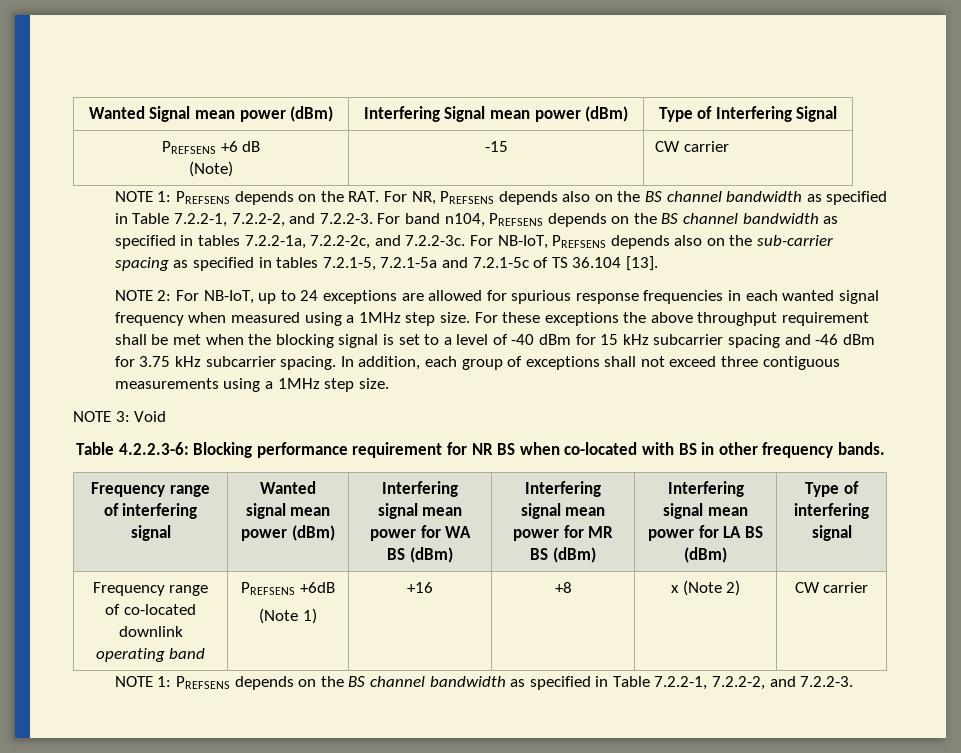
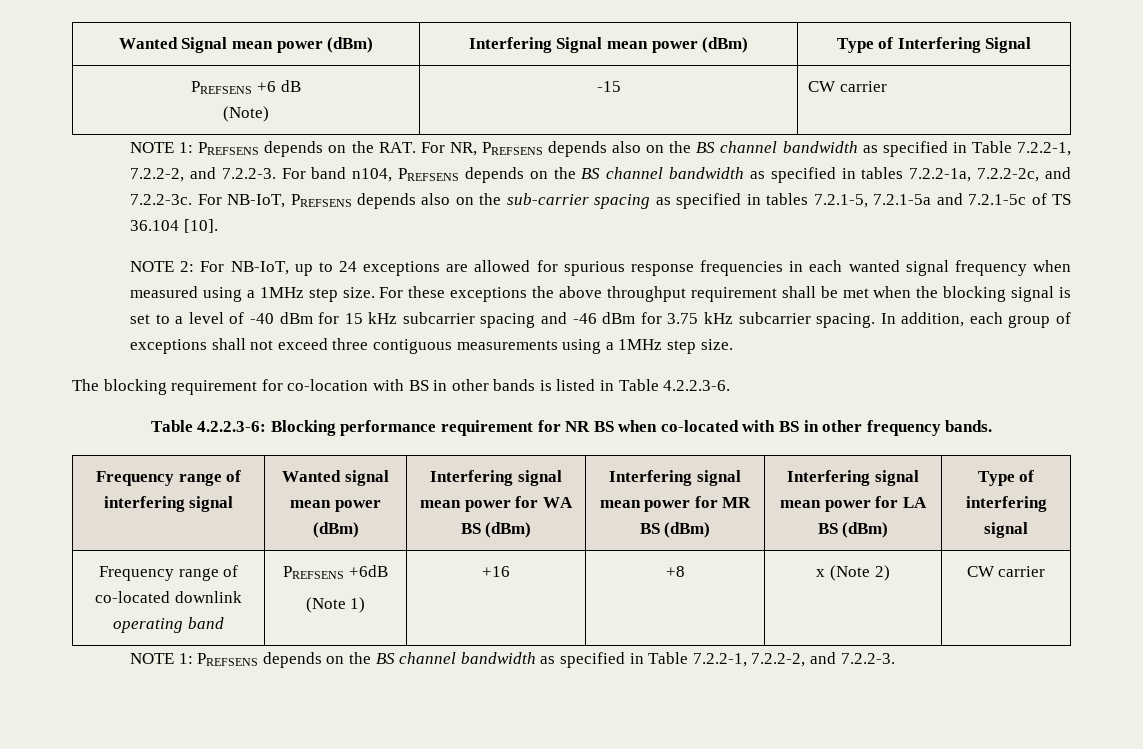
- PREFSENS depends on the RAT. For NR, PREFSENS depends also on the BS channel bandwidth as specified in Table 7.2.2-1, 7.2.2-2, and 7.2.2-3. For band n104, PREFSENS depends on the BS channel bandwidth as specified in tables 7.2.2-1a, 7.2.2-2c, and 7.2.2-3c. For NB-IoT, PREFSENS depends also on the sub-carrier spacing as specified in tables 7.2.1-5, 7.2.1-5a and 7.2.1-5c of TS 36.104 [13].
+ PREFSENS depends on the RAT. For NR, PREFSENS depends also on the BS channel bandwidth as specified in Table 7.2.2-1, 7.2.2-2, and 7.2.2-3. For band n104, PREFSENS depends on the BS channel bandwidth as specified in tables 7.2.2-1a, 7.2.2-2c, and 7.2.2-3c. For NB-IoT, PREFSENS depends also on the sub-carrier spacing as specified in tables 7.2.1-5, 7.2.1-5a and 7.2.1-5c of TS 36.104 [10].
- NOTE 3: Void
+ The blocking requirement for co-location with BS in other bands is listed in Table 4.2.2.3-6.

